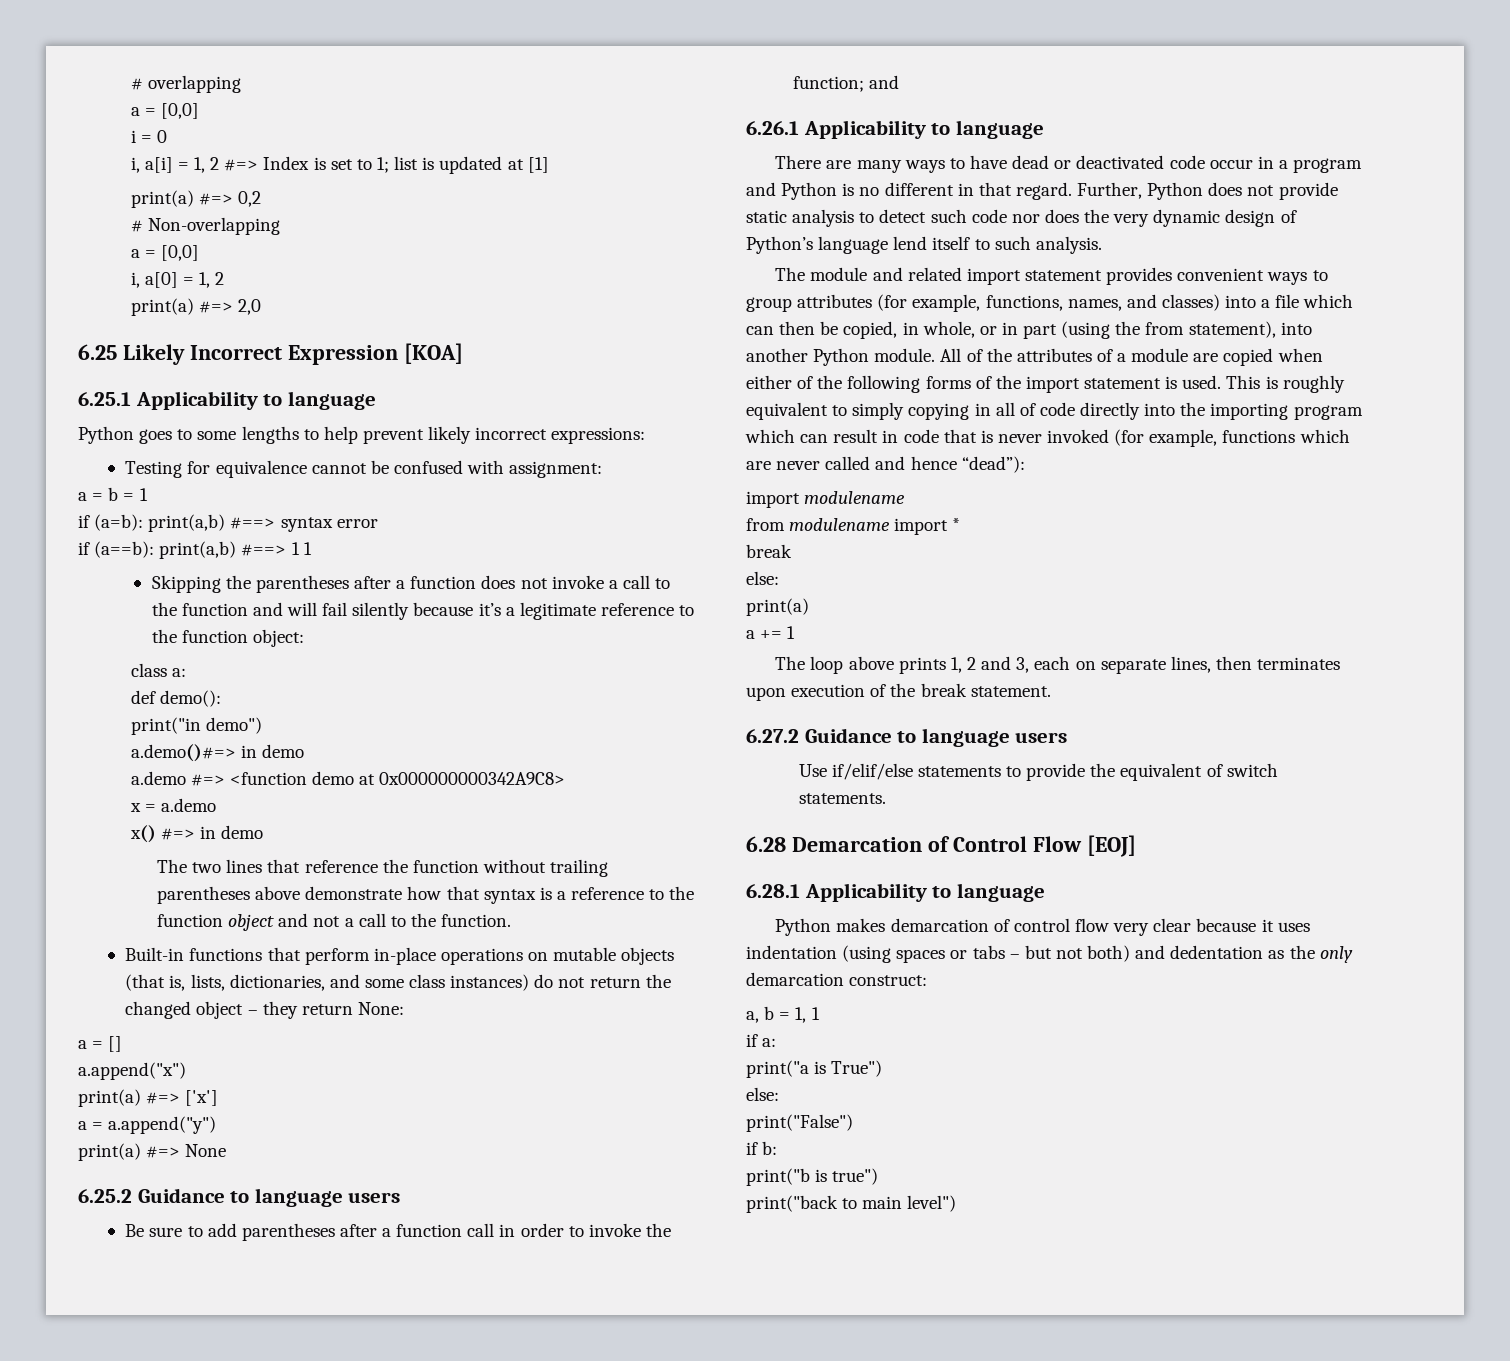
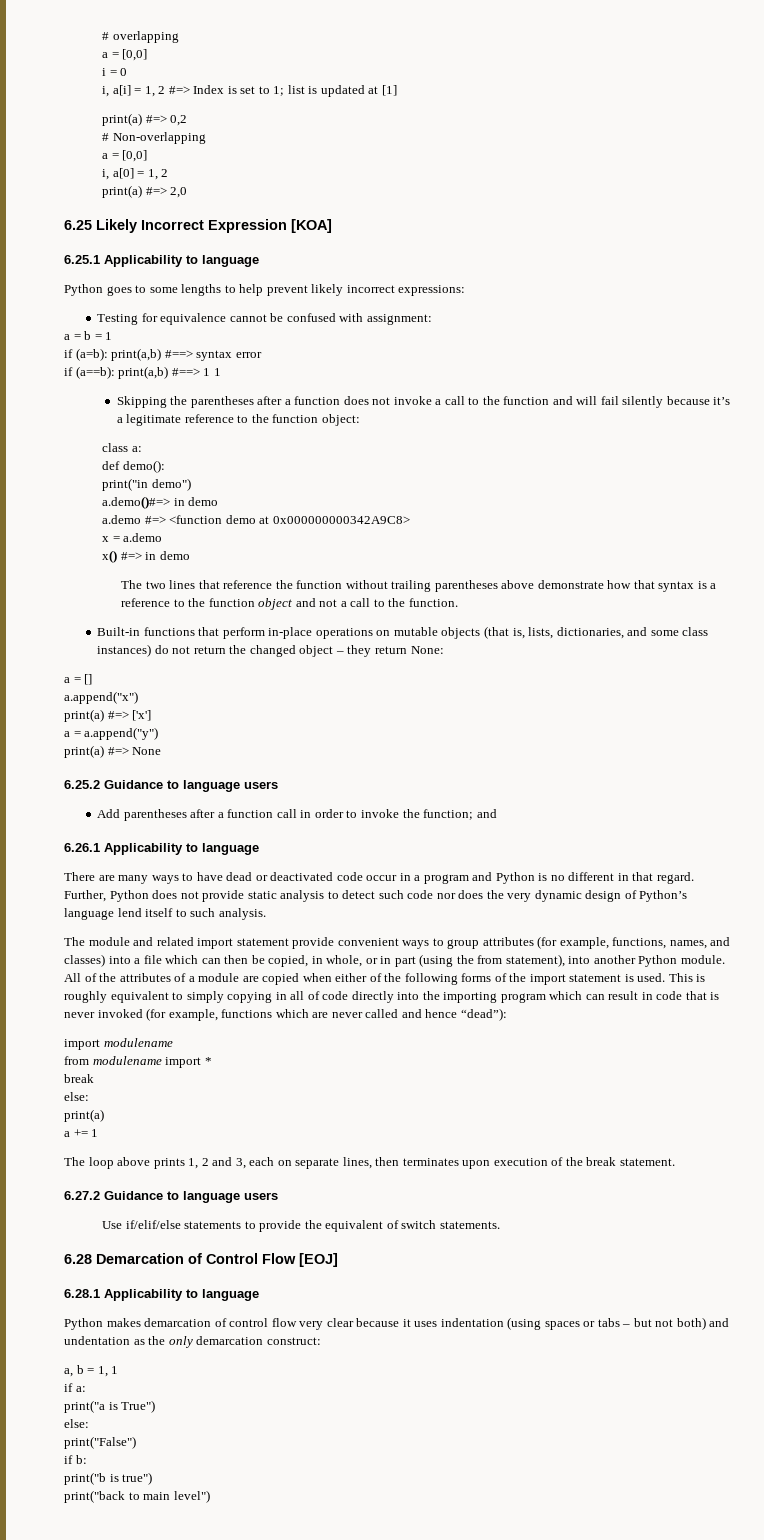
- Be sure to add parentheses after a function call in order to invoke the function; and
+ Add parentheses after a function call in order to invoke the function; and
- The module and related import statement provides convenient ways to group attributes (for example, functions, names, and classes) into a file which can then be copied, in whole, or in part (using the from statement), into another Python module.
+ The module and related import statement provide convenient ways to group attributes (for example, functions, names, and classes) into a file which can then be copied, in whole, or in part (using the from statement), into another Python module.
- Python makes demarcation of control flow very clear because it uses indentation (using spaces or tabs – but not both) and dedentation as the only demarcation construct:
+ Python makes demarcation of control flow very clear because it uses indentation (using spaces or tabs – but not both) and undentation as the only demarcation construct:

